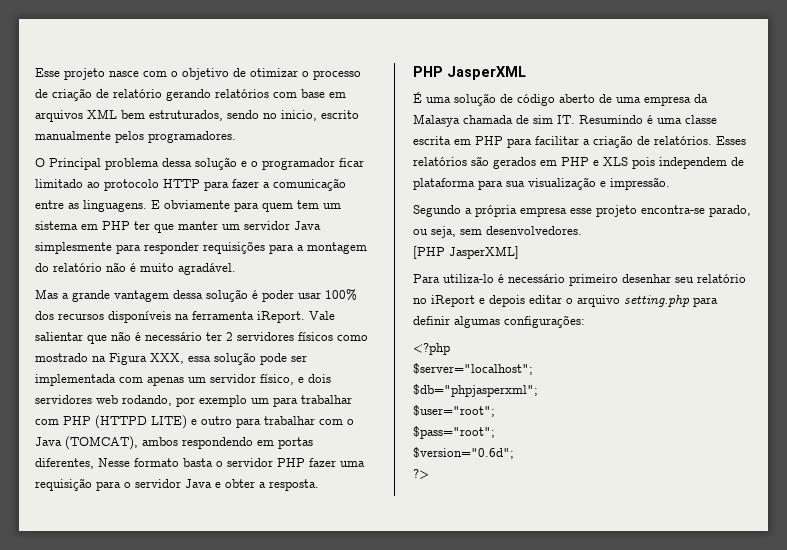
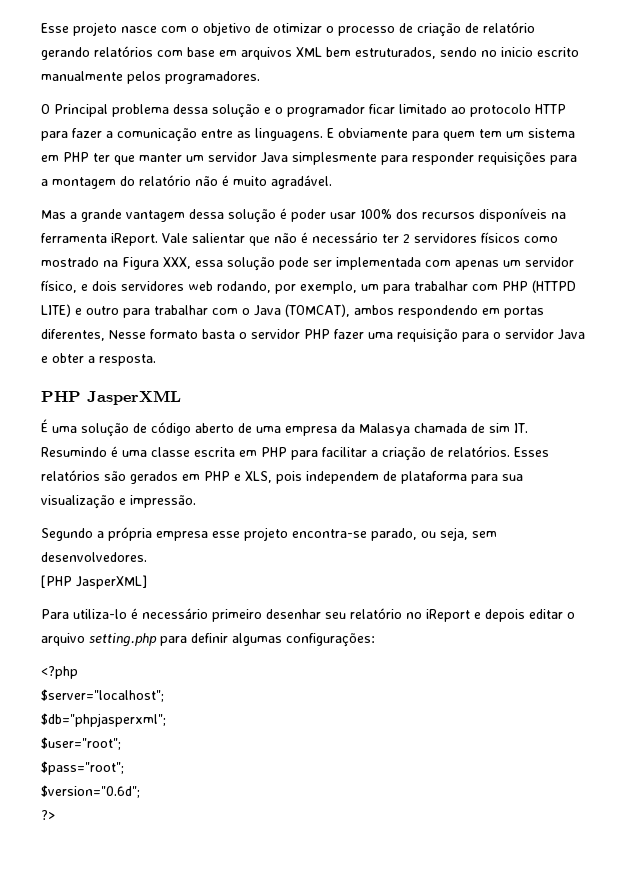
- Esse projeto nasce com o objetivo de otimizar o processo de criação de relatório gerando relatórios com base em arquivos XML bem estruturados, sendo no inicio, escrito manualmente pelos programadores.
+ Esse projeto nasce com o objetivo de otimizar o processo de criação de relatório gerando relatórios com base em arquivos XML bem estruturados, sendo no inicio escrito manualmente pelos programadores.
- Vale salientar que não é necessário ter 2 servidores físicos como mostrado na Figura XXX, essa solução pode ser implementada com apenas um servidor físico, e dois servidores web rodando, por exemplo um para trabalhar com PHP (HTTPD LITE) e outro para trabalhar com o Java (TOMCAT), ambos respondendo em portas diferentes, Nesse formato basta o servidor PHP fazer uma requisição para o servidor Java e obter a resposta.
+ Vale salientar que não é necessário ter 2 servidores físicos como mostrado na Figura XXX, essa solução pode ser implementada com apenas um servidor físico, e dois servidores web rodando, por exemplo, um para trabalhar com PHP (HTTPD LITE) e outro para trabalhar com o Java (TOMCAT), ambos respondendo em portas diferentes, Nesse formato basta o servidor PHP fazer uma requisição para o servidor Java e obter a resposta.
- Esses relatórios são gerados em PHP e XLS pois independem de plataforma para sua visualização e impressão.
+ Esses relatórios são gerados em PHP e XLS, pois independem de plataforma para sua visualização e impressão.

